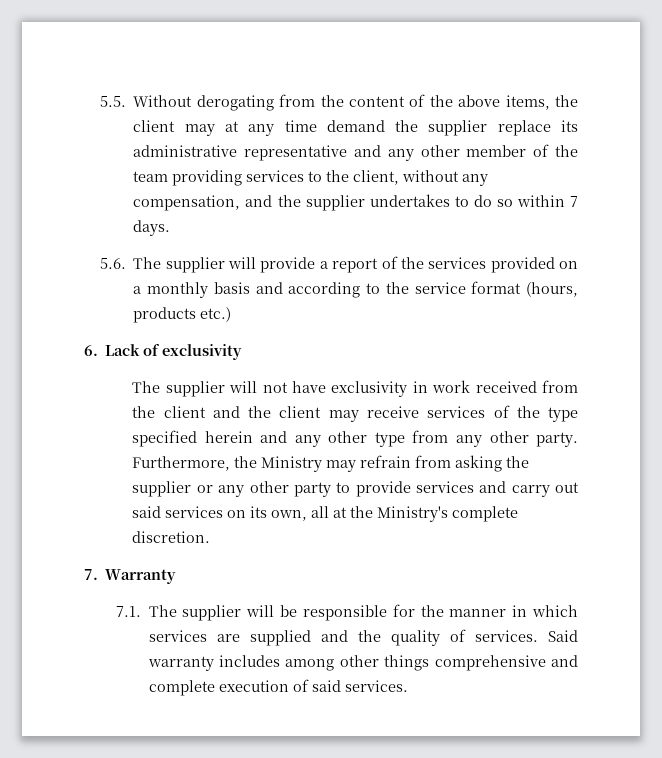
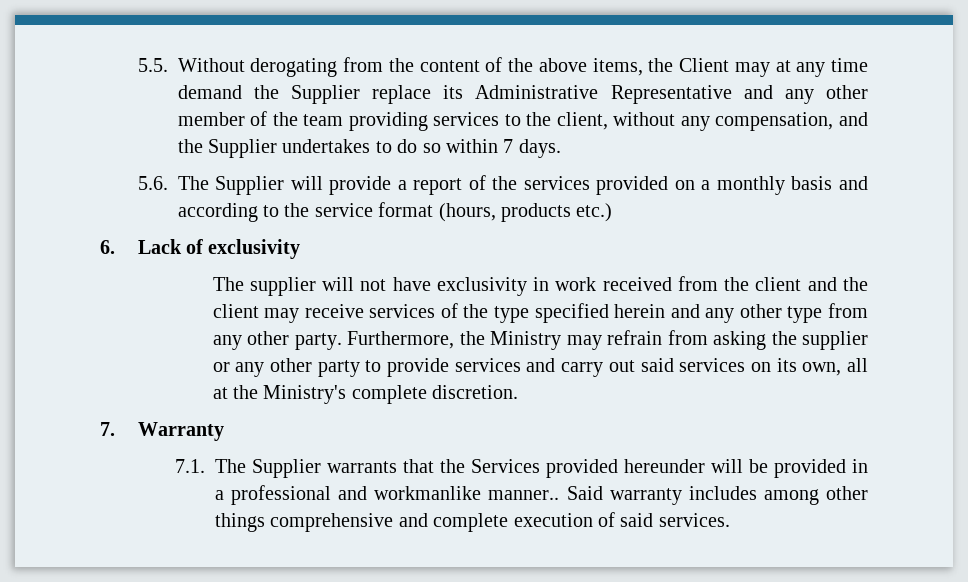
- 5.5. Without derogating from the content of the above items, the client may at any time demand the supplier replace its administrative representative and any other member of the team providing services to the client, without any compensation, and the supplier undertakes to do so within 7 days.
+ 5.5. Without derogating from the content of the above items, the Client may at any time demand the Supplier replace its Administrative Representative and any other member of the team providing services to the client, without any compensation, and the Supplier undertakes to do so within 7 days.
- 5.6. The supplier will provide a report of the services provided on a monthly basis and according to the service format (hours, products etc.)
+ 5.6. The Supplier will provide a report of the services provided on a monthly basis and according to the service format (hours, products etc.)
- 7.1. The supplier will be responsible for the manner in which services are supplied and the quality of services.
+ 7.1. The Supplier warrants that the Services provided hereunder will be provided in a professional and workmanlike manner..

